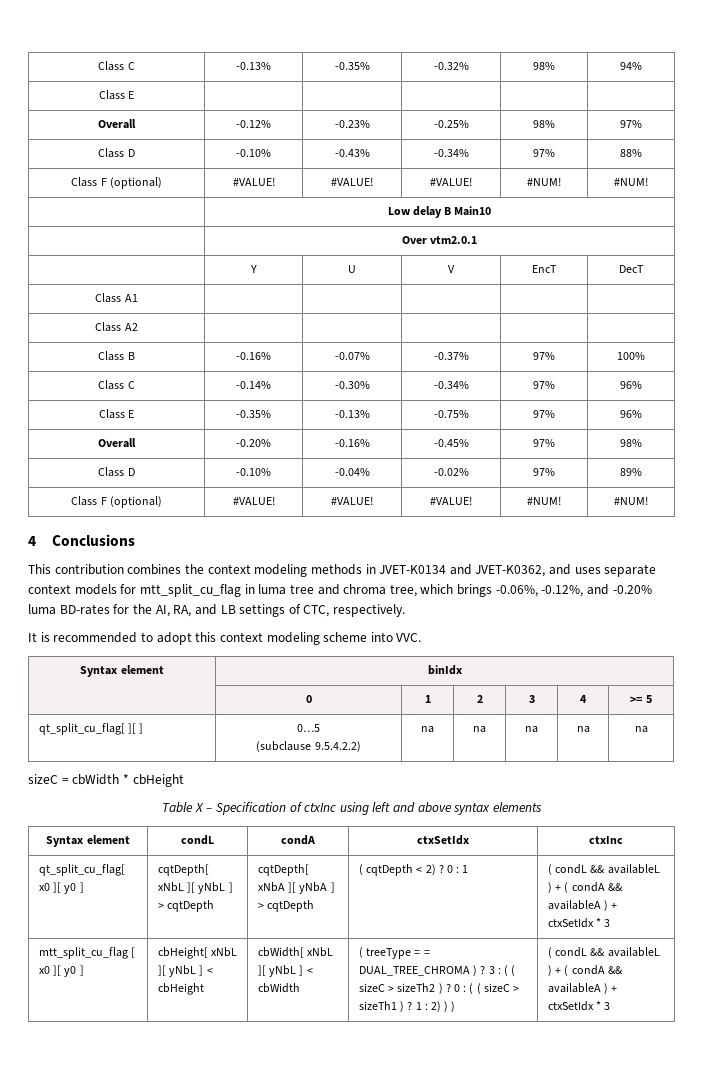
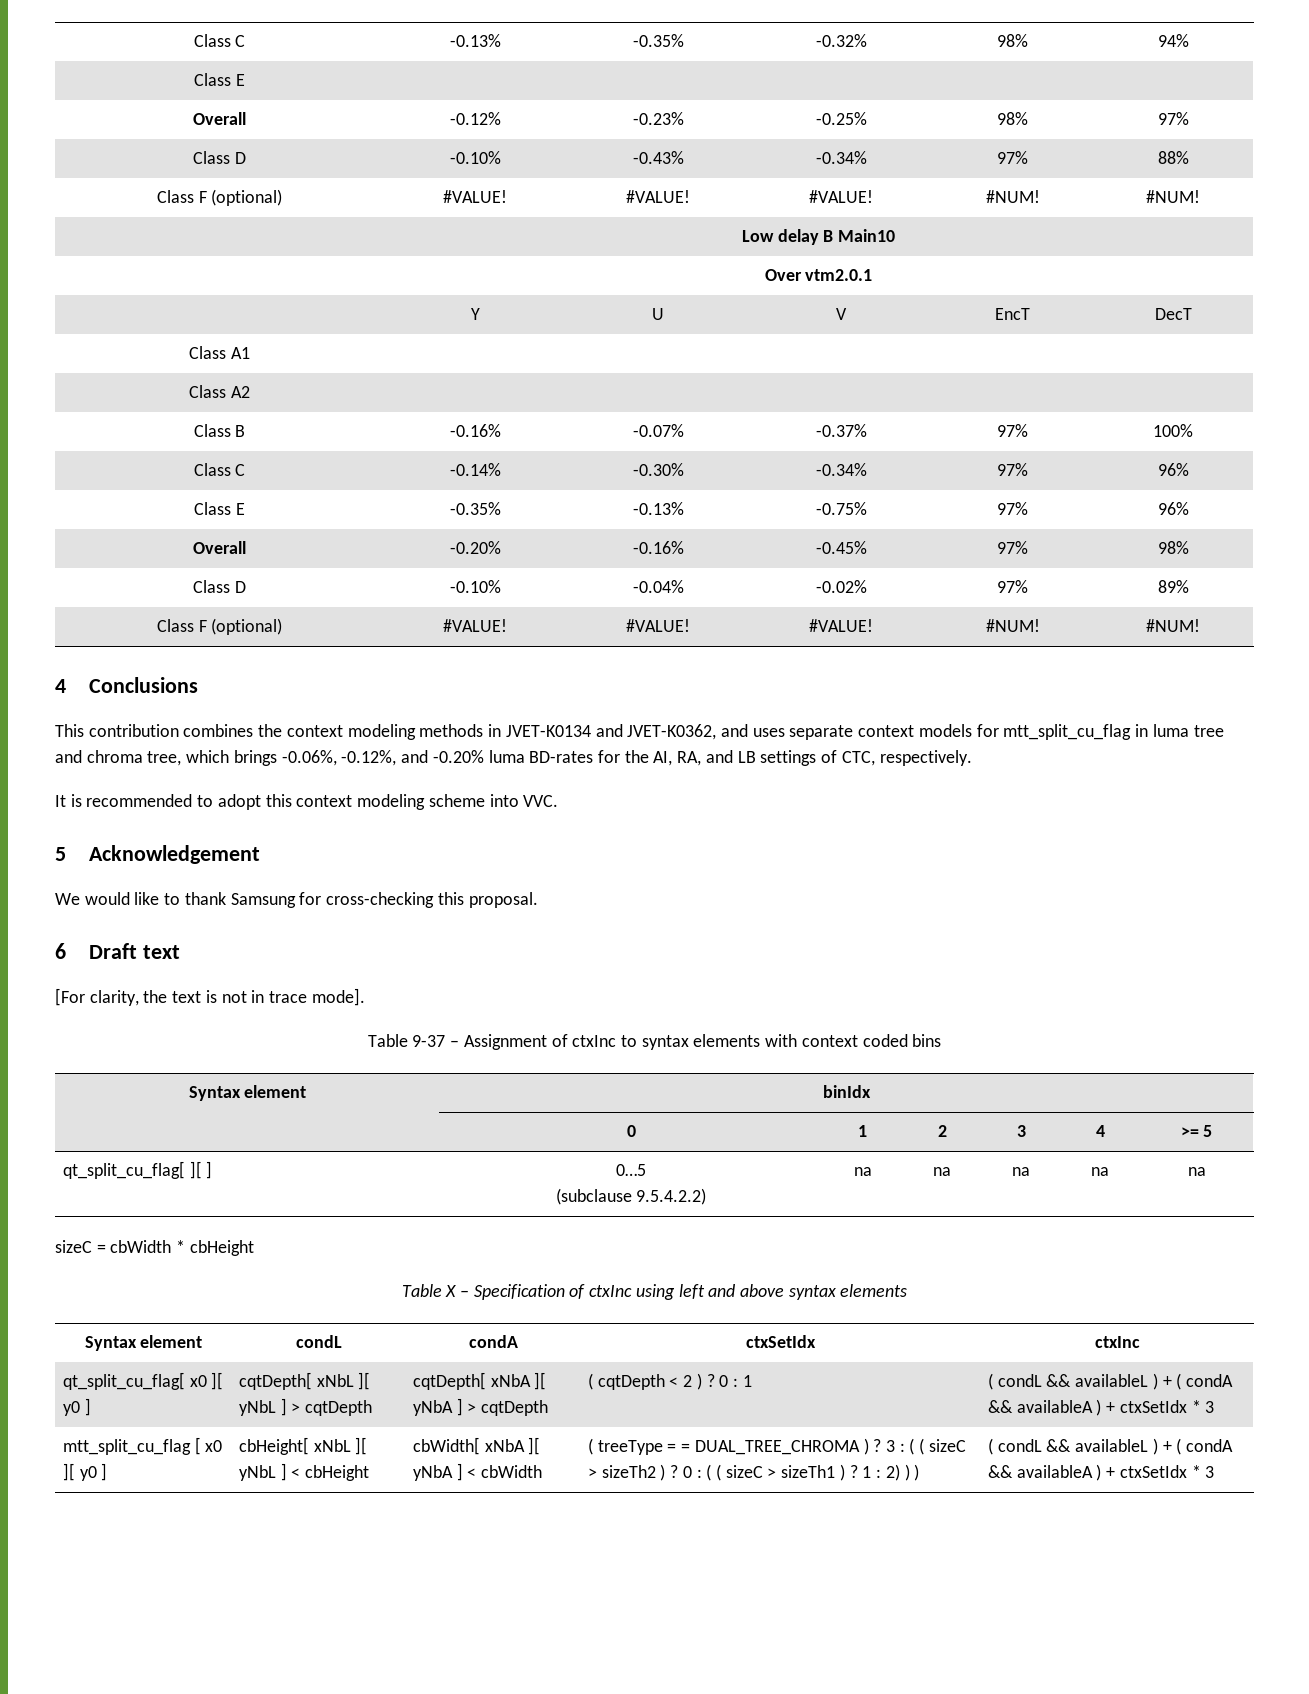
+ 5 Acknowledgement
+ We would like to thank Samsung for cross-checking this proposal.
+ 6 Draft text
+ [For clarity, the text is not in trace mode].
+ Table 9-37 – Assignment of ctxInc to syntax elements with context coded bins
- ( cqtDepth < 2) ?
+ ( cqtDepth < 2 ) ?
- cbWidth[ xNbL ][ yNbL ] < cbWidth
+ cbWidth[ xNbA ][ yNbA ] < cbWidth

